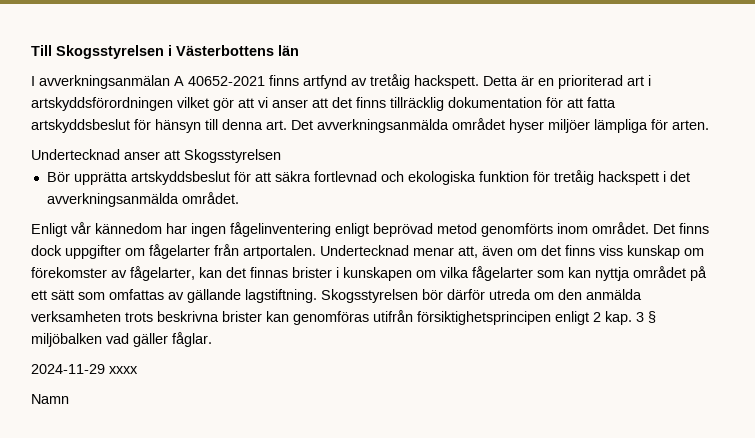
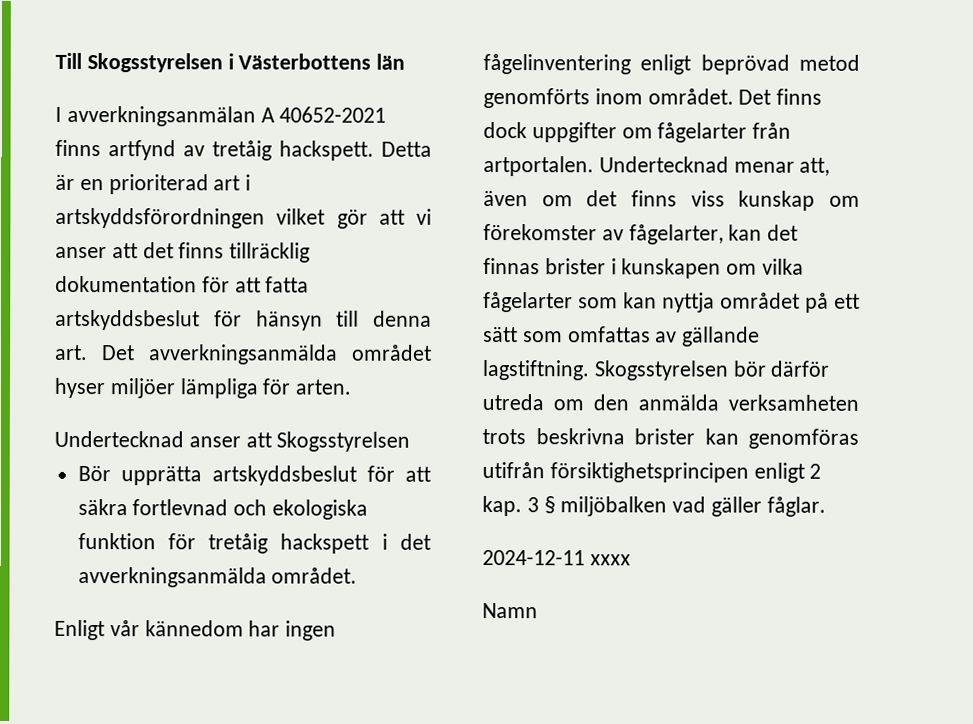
- 2024-11-29 xxxx
+ 2024-12-11 xxxx

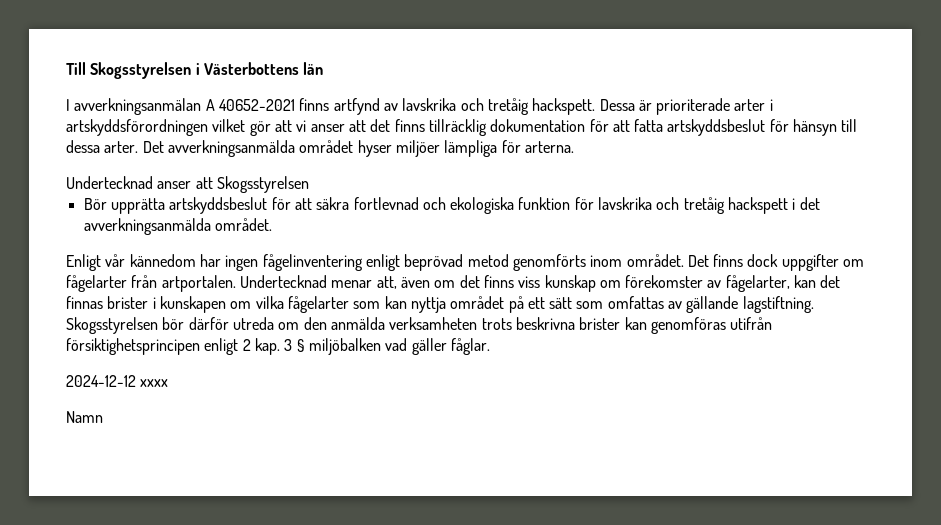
- I avverkningsanmälan A 40652-2021 finns artfynd av tretåig hackspett. Detta är en prioriterad art i artskyddsförordningen vilket gör att vi anser att det finns tillräcklig dokumentation för att fatta artskyddsbeslut för hänsyn till denna art. Det avverkningsanmälda området hyser miljöer lämpliga för arten.
+ I avverkningsanmälan A 40652-2021 finns artfynd av lavskrika och tretåig hackspett. Dessa är prioriterade arter i artskyddsförordningen vilket gör att vi anser att det finns tillräcklig dokumentation för att fatta artskyddsbeslut för hänsyn till dessa arter. Det avverkningsanmälda området hyser miljöer lämpliga för arterna.
- Bör upprätta artskyddsbeslut för att säkra fortlevnad och ekologiska funktion för tretåig hackspett i det avverkningsanmälda området.
+ Bör upprätta artskyddsbeslut för att säkra fortlevnad och ekologiska funktion för lavskrika och tretåig hackspett i det avverkningsanmälda området.
- 2024-12-11 xxxx
+ 2024-12-12 xxxx

